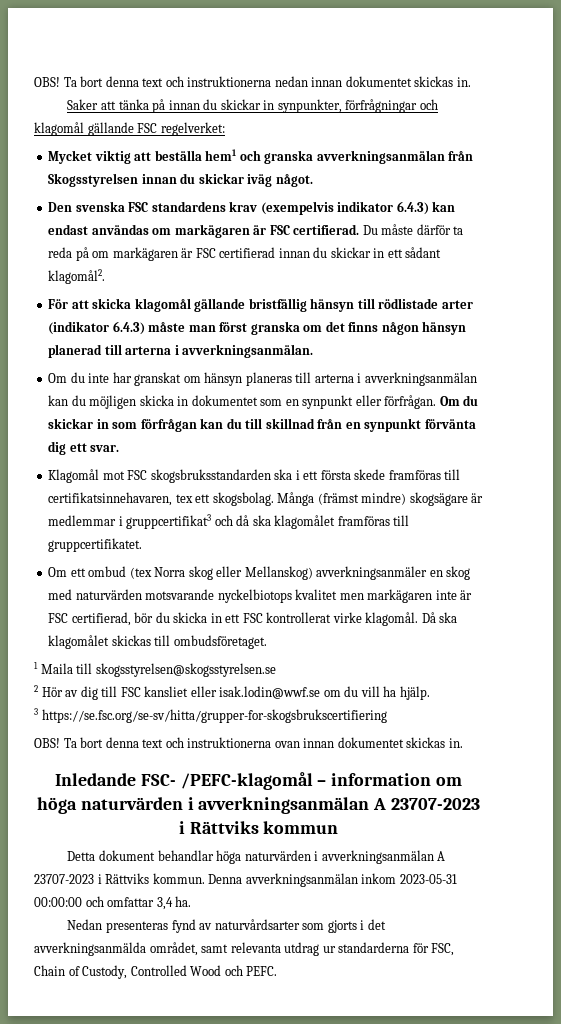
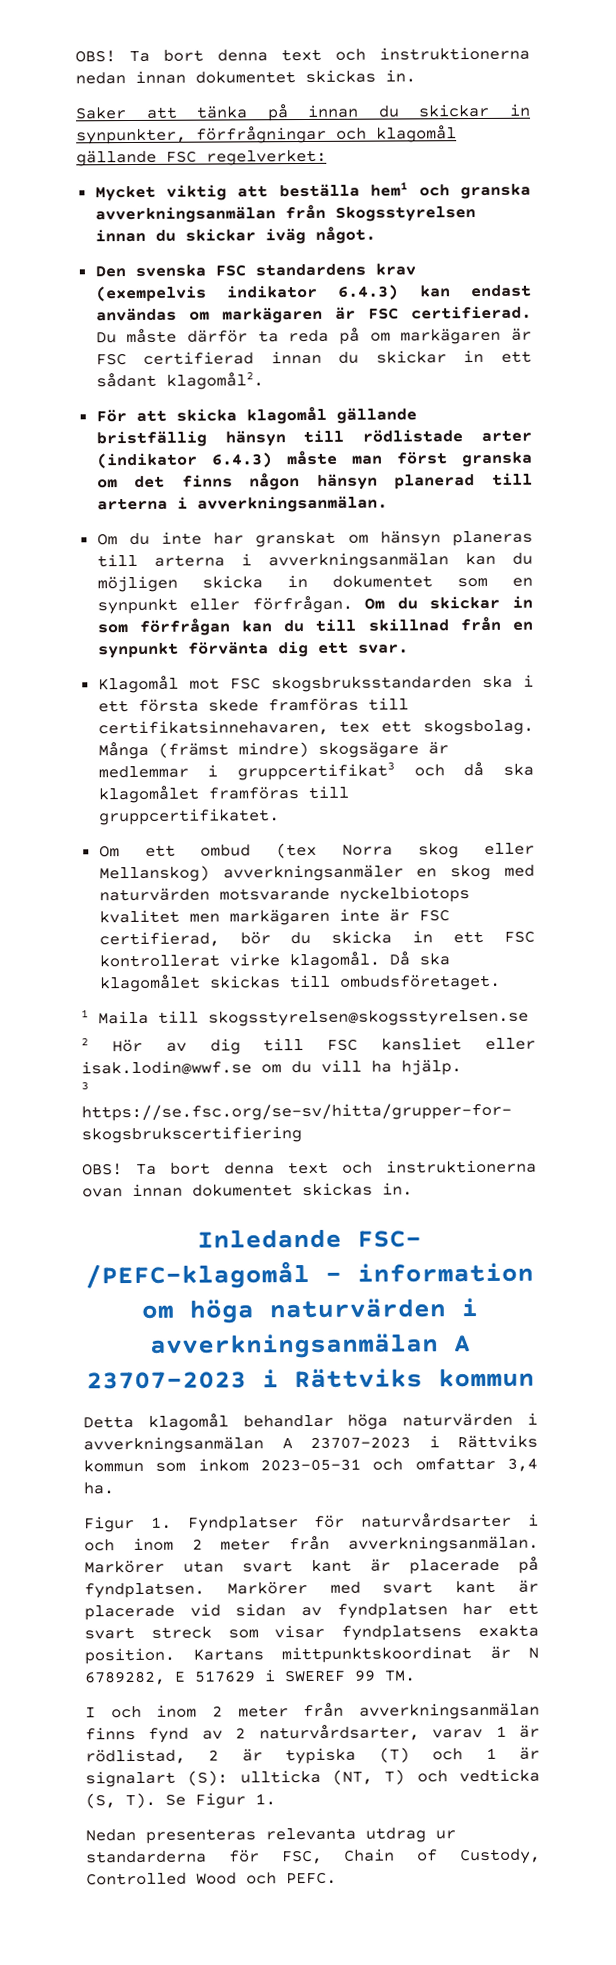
- Detta dokument behandlar höga naturvärden i avverkningsanmälan A 23707-2023 i Rättviks kommun. Denna avverkningsanmälan inkom 2023-05-31 00:00:00 och omfattar 3,4 ha.
+ Detta klagomål behandlar höga naturvärden i avverkningsanmälan A 23707-2023 i Rättviks kommun som inkom 2023-05-31 och omfattar 3,4 ha.
- Nedan presenteras fynd av naturvårdsarter som gjorts i det avverkningsanmälda området, samt relevanta utdrag ur standarderna för FSC, Chain of Custody, Controlled Wood och PEFC.
+ Figur 1. Fyndplatser för naturvårdsarter i och inom 2 meter från avverkningsanmälan. Markörer utan svart kant är placerade på fyndplatsen. Markörer med svart kant är placerade vid sidan av fyndplatsen har ett svart streck som visar fyndplatsens exakta position. Kartans mittpunktskoordinat är N 6789282, E 517629 i SWEREF 99 TM.
+ I och inom 2 meter från avverkningsanmälan finns fynd av 2 naturvårdsarter, varav 1 är rödlistad, 2 är typiska (T) och 1 är signalart (S): ullticka (NT, T) och vedticka (S, T). Se Figur 1.
+ Nedan presenteras relevanta utdrag ur standarderna för FSC, Chain of Custody, Controlled Wood och PEFC.

